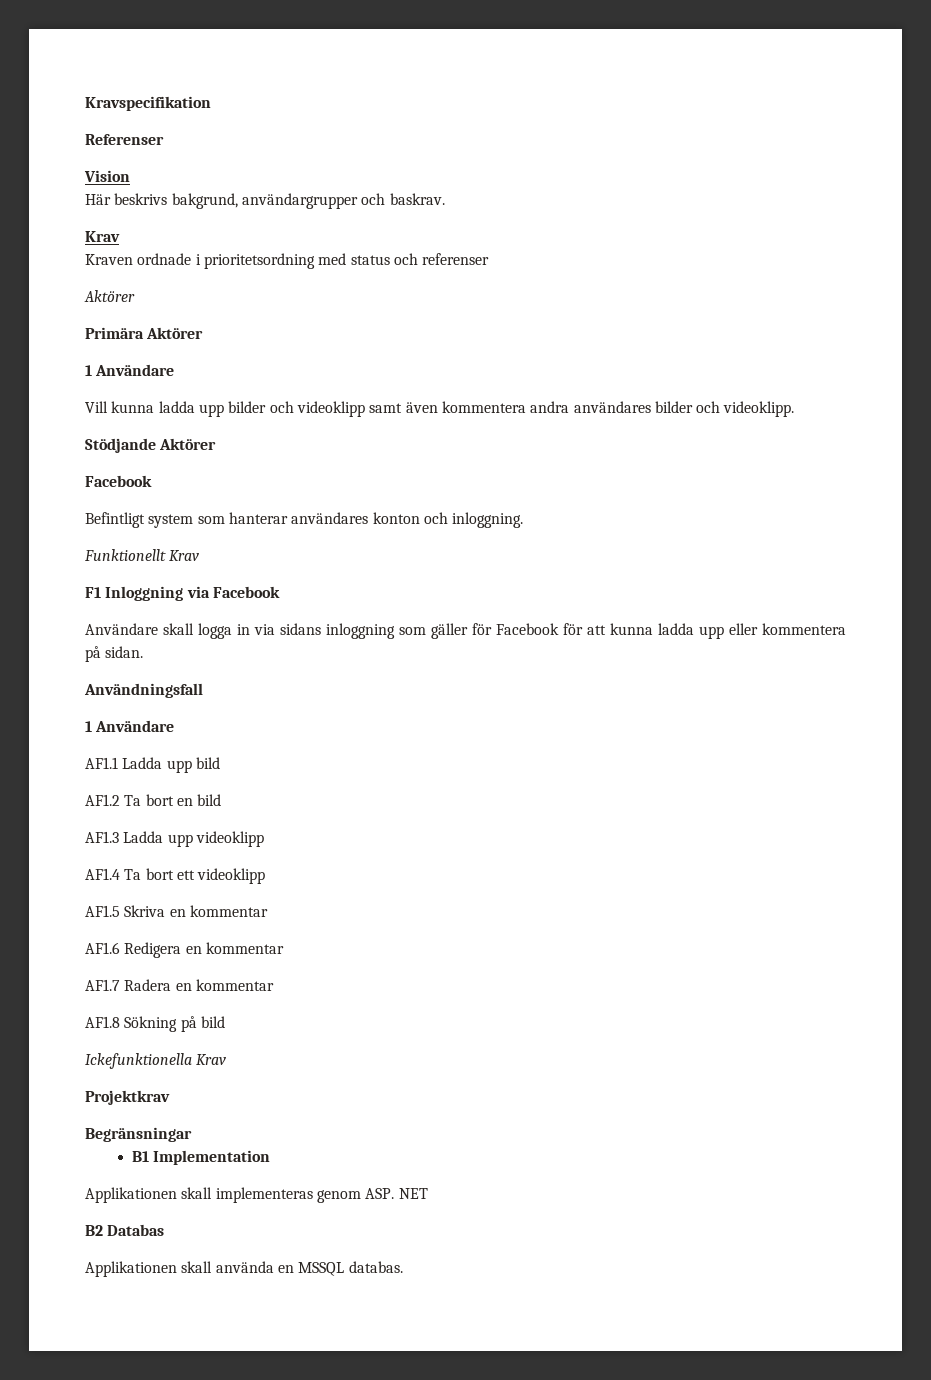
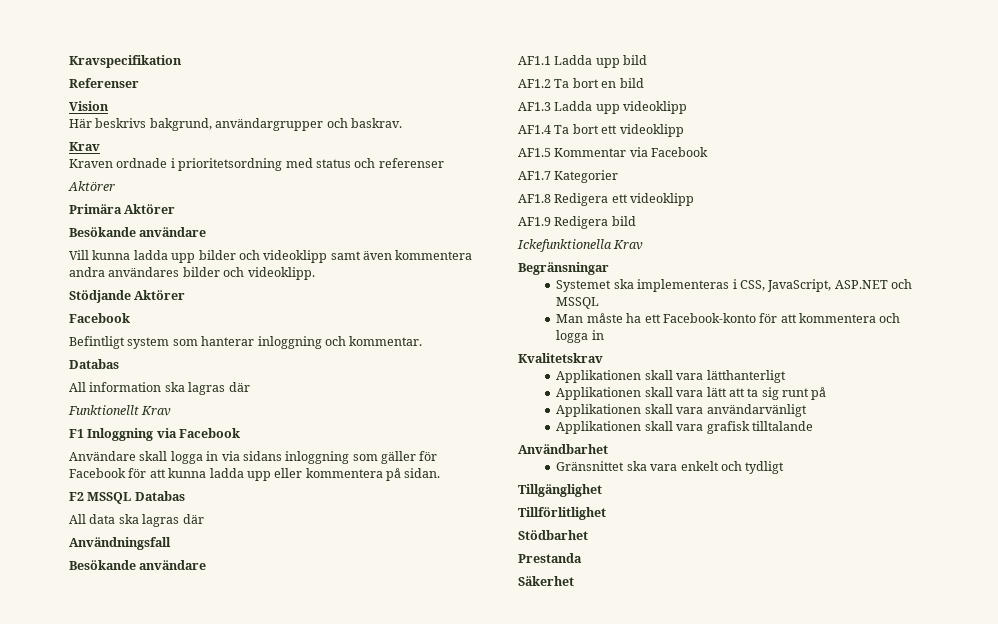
  Primära Aktörer
- 1 Användare
+ Besökande användare
- Befintligt system som hanterar användares konton och inloggning.
+ Befintligt system som hanterar inloggning och kommentar.
+ Databas
+ All information ska lagras där
+ F2 MSSQL Databas
+ All data ska lagras där
  Användningsfall
- 1 Användare
+ Besökande användare
- AF1.5 Skriva en kommentar
- AF1.6 Redigera en kommentar
- AF1.7 Radera en kommentar
- AF1.8 Sökning på bild
+ AF1.5 Kommentar via Facebook
+ AF1.7 Kategorier
+ AF1.8 Redigera ett videoklipp
+ AF1.9 Redigera bild
- Projektkrav
- B1 Implementation
- Applikationen skall implementeras genom ASP. NET
- B2 Databas
- Applikationen skall använda en MSSQL databas.
+ Systemet ska implementeras i CSS, JavaScript, ASP.NET och MSSQL
+ Man måste ha ett Facebook-konto för att kommentera och logga in
+ Kvalitetskrav
+ Applikationen skall vara lätthanterligt
+ Applikationen skall vara lätt att ta sig runt på
+ Applikationen skall vara användarvänligt
+ Applikationen skall vara grafisk tilltalande
+ Användbarhet
+ Gränsnittet ska vara enkelt och tydligt
+ Tillgänglighet
+ Tillförlitlighet
+ Stödbarhet
+ Prestanda
+ Säkerhet

